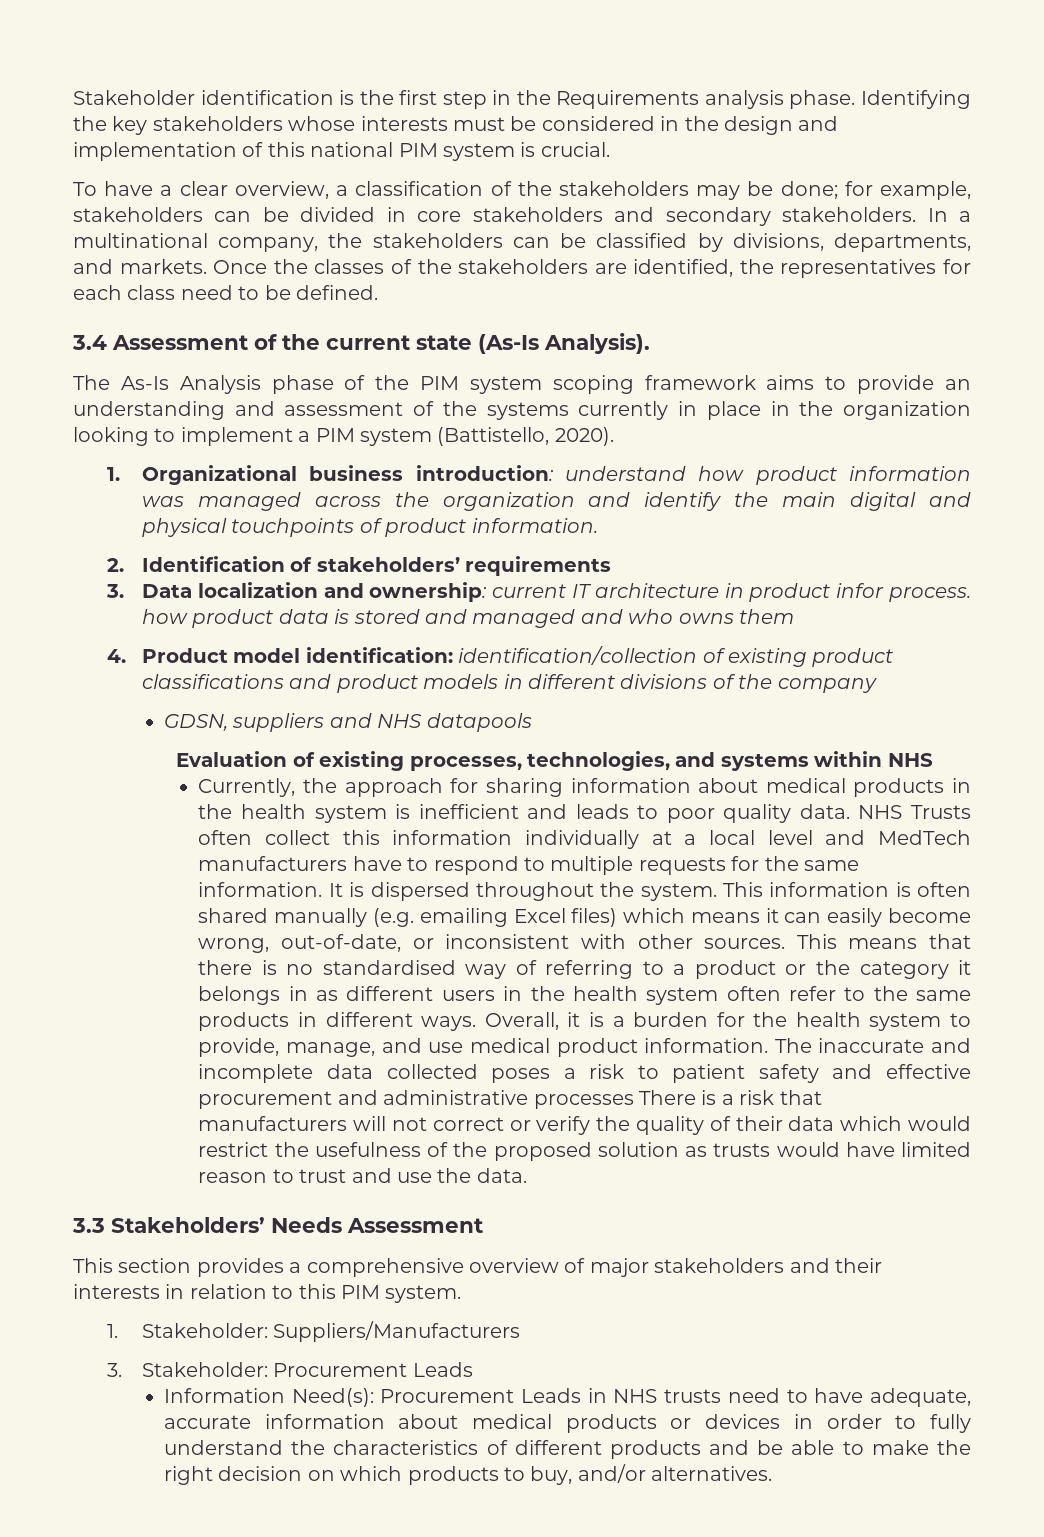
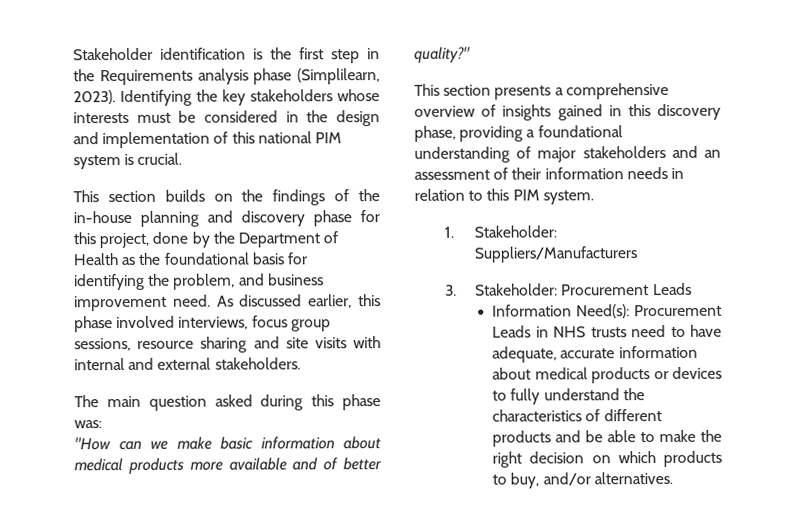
- Stakeholder identification is the first step in the Requirements analysis phase.
+ Stakeholder identification is the first step in the Requirements analysis phase (Simplilearn, 2023).
- To have a clear overview, a classification of the stakeholders may be done; for example, stakeholders can be divided in core stakeholders and secondary stakeholders. In a multinational company, the stakeholders can be classified by divisions, departments, and markets. Once the classes of the stakeholders are identified, the representatives for each class need to be defined.
- 3.4 Assessment of the current state (As-Is Analysis).
- The As-Is Analysis phase of the PIM system scoping framework aims to provide an understanding and assessment of the systems currently in place in the organization looking to implement a PIM system (Battistello, 2020).
- 1. Organizational business introduction: understand how product information was managed across the organization and identify the main digital and physical touchpoints of product information.
- 2. Identification of stakeholders’ requirements
- 3. Data localization and ownership: current IT architecture in product infor process. how product data is stored and managed and who owns them
- 4. Product model identification: identification/collection of existing product classifications and product models in different divisions of the company
- GDSN, suppliers and NHS datapools
- Evaluation of existing processes, technologies, and systems within NHS
- Currently, the approach for sharing information about medical products in the health system is inefficient and leads to poor quality data. NHS Trusts often collect this information individually at a local level and MedTech manufacturers have to respond to multiple requests for the same information. It is dispersed throughout the system. This information is often shared manually (e.g. emailing Excel files) which means it can easily become wrong, out-of-date, or inconsistent with other sources. This means that there is no standardised way of referring to a product or the category it belongs in as different users in the health system often refer to the same products in different ways. Overall, it is a burden for the health system to provide, manage, and use medical product information. The inaccurate and incomplete data collected poses a risk to patient safety and effective procurement and administrative processes There is a risk that manufacturers will not correct or verify the quality of their data which would restrict the usefulness of the proposed solution as trusts would have limited reason to trust and use the data.
- 3.3 Stakeholders’ Needs Assessment
- This section provides a comprehensive overview of major stakeholders and their interests in relation to this PIM system.
+ This section builds on the findings of the in-house planning and discovery phase for this project, done by the Department of Health as the foundational basis for identifying the problem, and business improvement need. As discussed earlier, this phase involved interviews, focus group sessions, resource sharing and site visits with internal and external stakeholders.
+ The main question asked during this phase was:
+ "How can we make basic information about medical products more available and of better quality?"
+ This section presents a comprehensive overview of insights gained in this discovery phase, providing a foundational understanding of major stakeholders and an assessment of their information needs in relation to this PIM system.
- Information Need(s): Procurement Leads in NHS trusts need to have adequate, accurate information about medical products or devices in order to fully understand the characteristics of different products and be able to make the right decision on which products to buy, and/or alternatives.
+ Information Need(s): Procurement Leads in NHS trusts need to have adequate, accurate information about medical products or devices to fully understand the characteristics of different products and be able to make the right decision on which products to buy, and/or alternatives.

